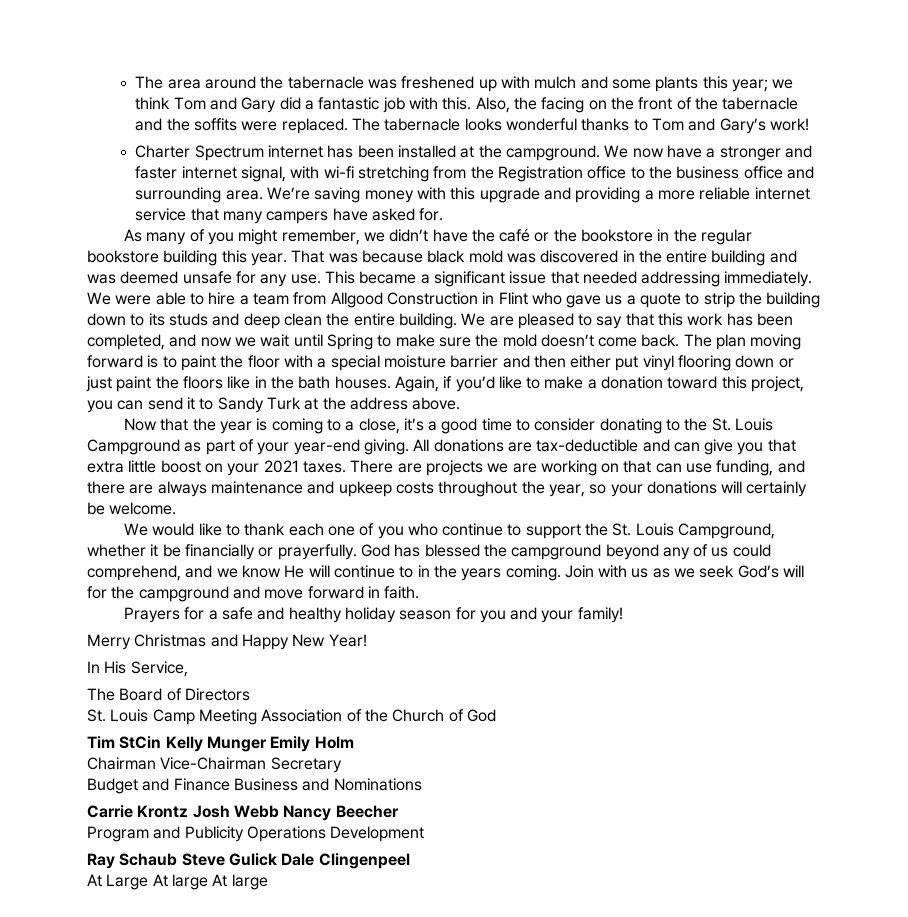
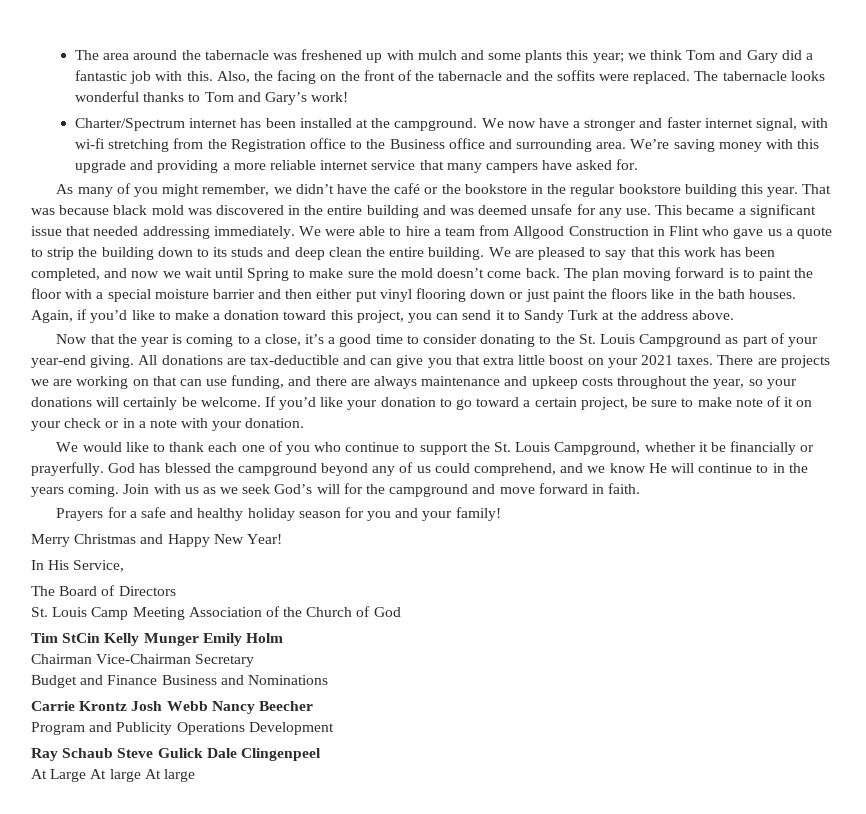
- Charter Spectrum internet has been installed at the campground.
+ Charter/Spectrum internet has been installed at the campground.
- We now have a stronger and faster internet signal, with wi-fi stretching from the Registration office to the business office and surrounding area.
+ We now have a stronger and faster internet signal, with wi-fi stretching from the Registration office to the Business office and surrounding area.
+ If you’d like your donation to go toward a certain project, be sure to make note of it on your check or in a note with your donation.

